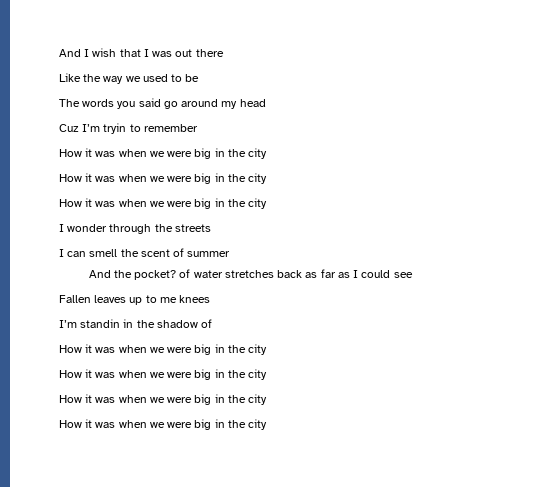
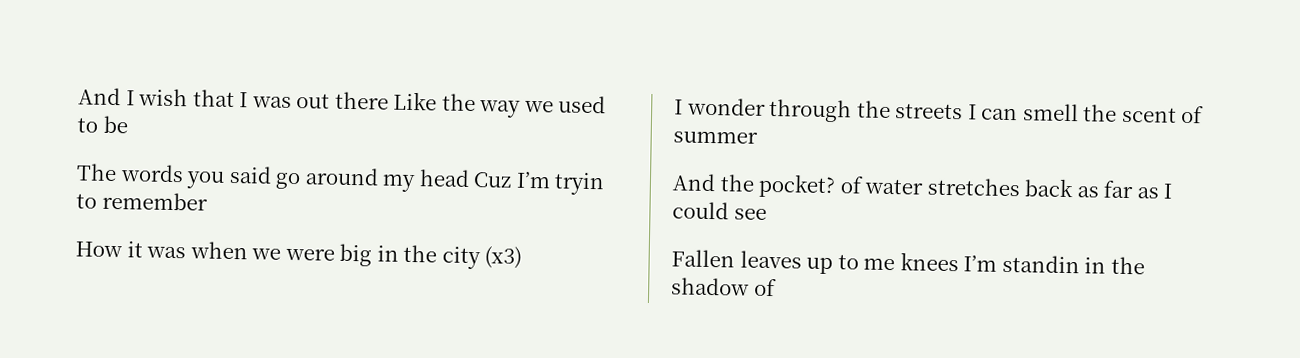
- And I wish that I was out there
- Like the way we used to be
+ And I wish that I was out there Like the way we used to be
- The words you said go around my head
- Cuz I’m tryin to remember
- How it was when we were big in the city
- How it was when we were big in the city
- How it was when we were big in the city
+ The words you said go around my head Cuz I’m tryin to remember
+ How it was when we were big in the city (x3)
- I wonder through the streets
- I can smell the scent of summer
+ I wonder through the streets I can smell the scent of summer
- Fallen leaves up to me knees
- I’m standin in the shadow of
- How it was when we were big in the city
- How it was when we were big in the city
- How it was when we were big in the city
- How it was when we were big in the city
+ Fallen leaves up to me knees I’m standin in the shadow of

